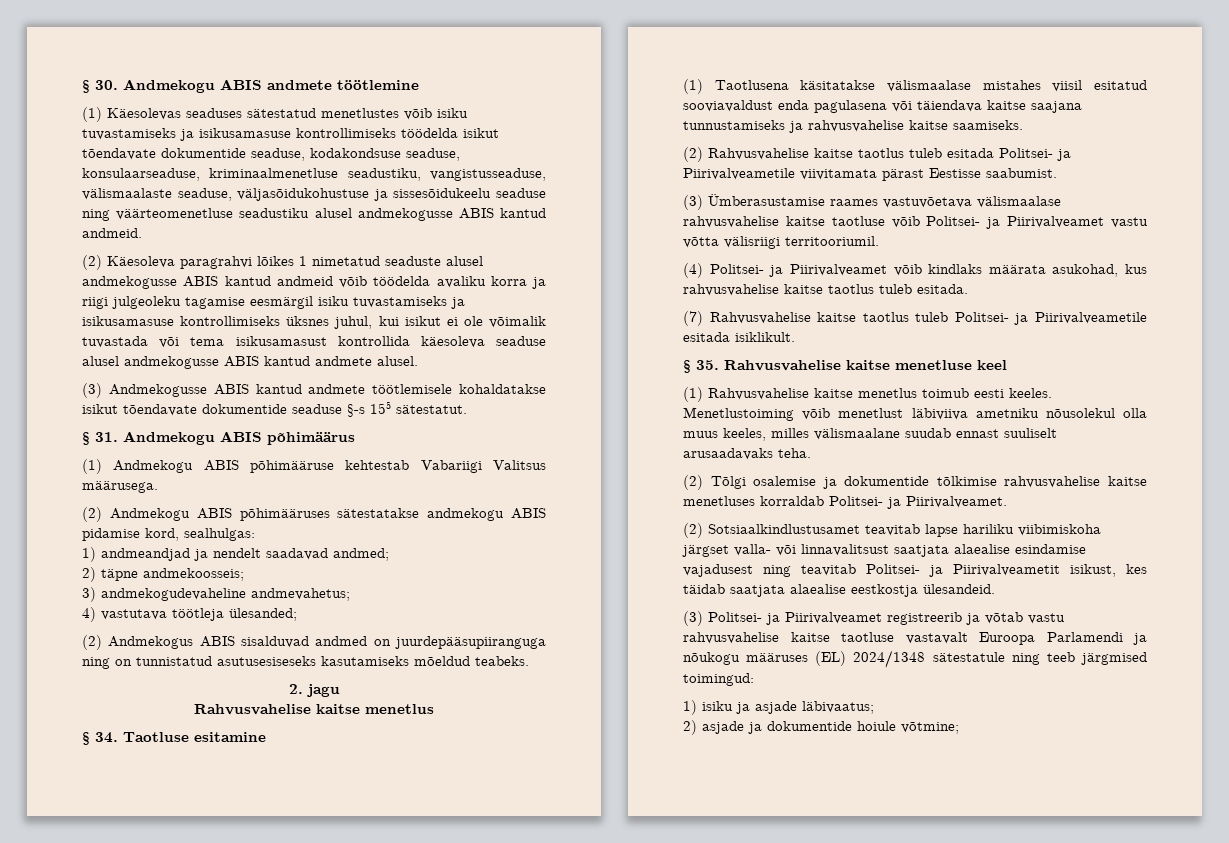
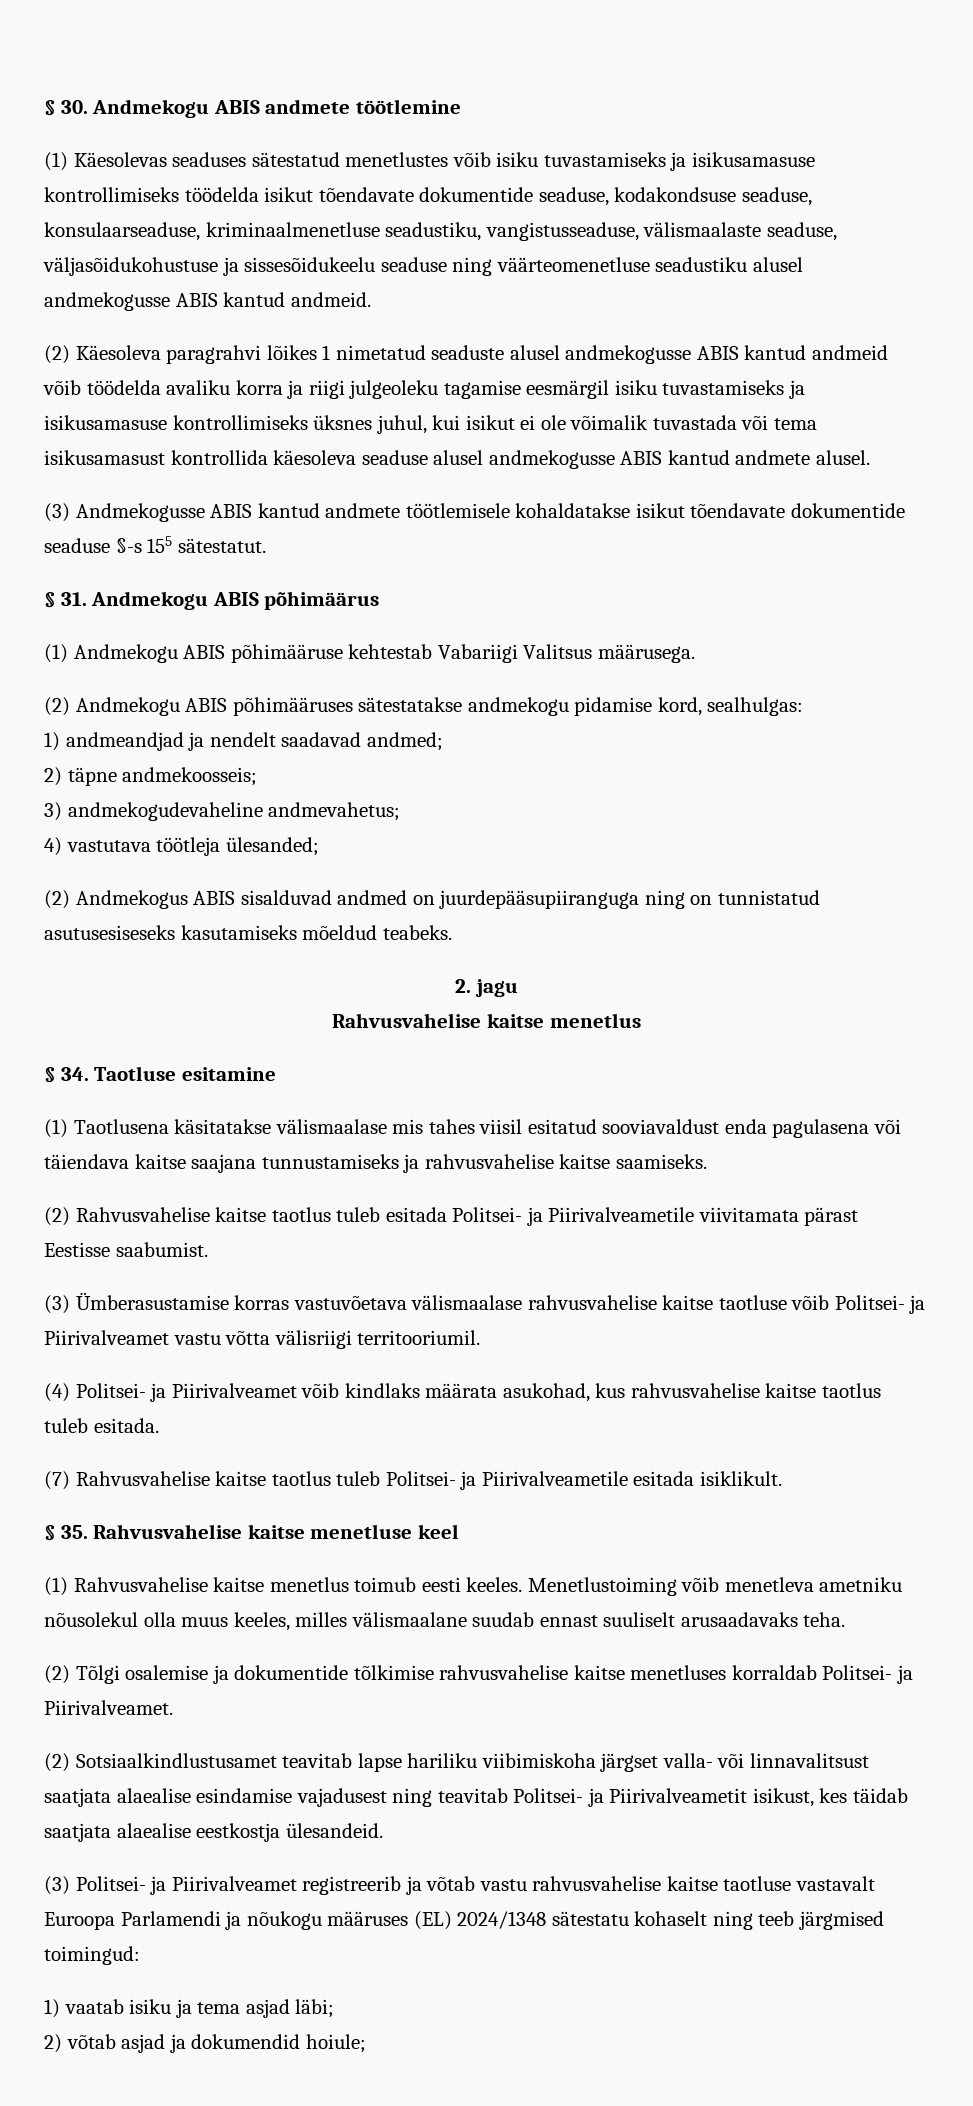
- (2) Andmekogu ABIS põhimääruses sätestatakse andmekogu ABIS pidamise kord, sealhulgas:
+ (2) Andmekogu ABIS põhimääruses sätestatakse andmekogu pidamise kord, sealhulgas:
- (1) Taotlusena käsitatakse välismaalase mistahes viisil esitatud sooviavaldust enda pagulasena või täiendava kaitse saajana tunnustamiseks ja rahvusvahelise kaitse saamiseks.
+ (1) Taotlusena käsitatakse välismaalase mis tahes viisil esitatud sooviavaldust enda pagulasena või täiendava kaitse saajana tunnustamiseks ja rahvusvahelise kaitse saamiseks.
- (3) Ümberasustamise raames vastuvõetava välismaalase rahvusvahelise kaitse taotluse võib Politsei- ja Piirivalveamet vastu võtta välisriigi territooriumil.
+ (3) Ümberasustamise korras vastuvõetava välismaalase rahvusvahelise kaitse taotluse võib Politsei- ja Piirivalveamet vastu võtta välisriigi territooriumil.
- Menetlustoiming võib menetlust läbiviiva ametniku nõusolekul olla muus keeles, milles välismaalane suudab ennast suuliselt arusaadavaks teha.
+ Menetlustoiming võib menetleva ametniku nõusolekul olla muus keeles, milles välismaalane suudab ennast suuliselt arusaadavaks teha.
- (3) Politsei- ja Piirivalveamet registreerib ja võtab vastu rahvusvahelise kaitse taotluse vastavalt Euroopa Parlamendi ja nõukogu määruses (EL) 2024/1348 sätestatule ning teeb järgmised toimingud:
+ (3) Politsei- ja Piirivalveamet registreerib ja võtab vastu rahvusvahelise kaitse taotluse vastavalt Euroopa Parlamendi ja nõukogu määruses (EL) 2024/1348 sätestatu kohaselt ning teeb järgmised toimingud:
- 1) isiku ja asjade läbivaatus;
- 2) asjade ja dokumentide hoiule võtmine;
+ 1) vaatab isiku ja tema asjad läbi;
+ 2) võtab asjad ja dokumendid hoiule;

